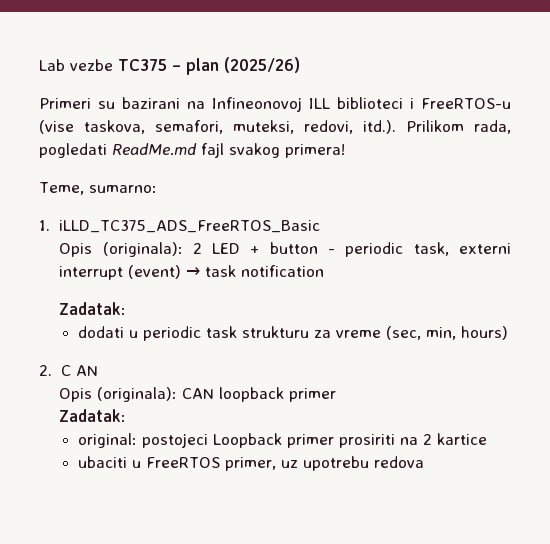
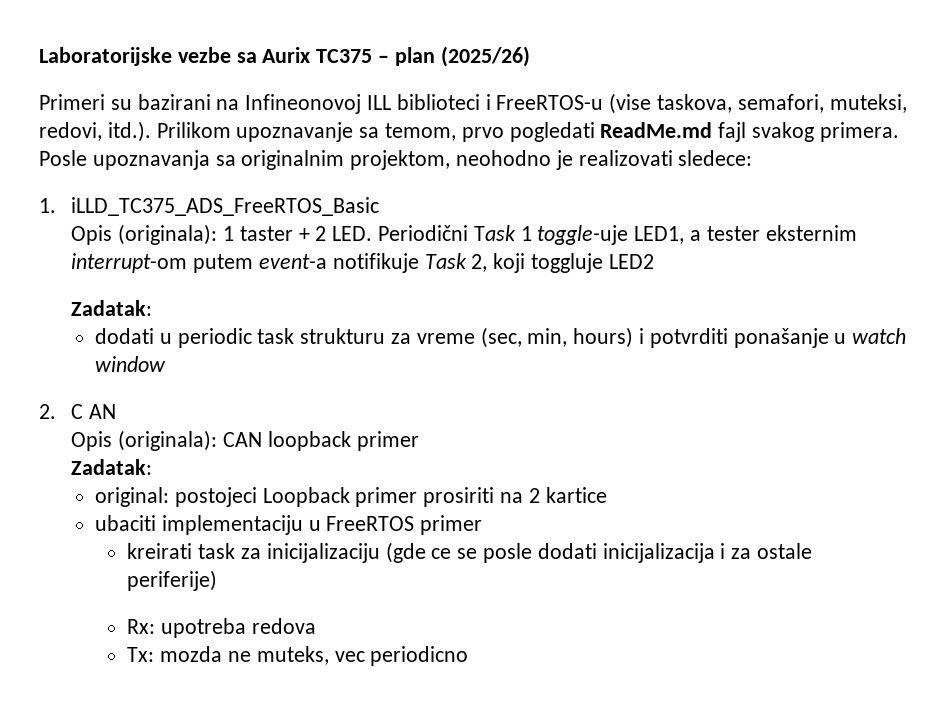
- Lab vezbe TC375 – plan (2025/26)
+ Laboratorijske vezbe sa Aurix TC375 – plan (2025/26)
- Primeri su bazirani na Infineonovoj ILL biblioteci i FreeRTOS-u (vise taskova, semafori, muteksi, redovi, itd.). Prilikom rada, pogledati ReadMe.md fajl svakog primera!
- Teme, sumarno:
+ Primeri su bazirani na Infineonovoj ILL biblioteci i FreeRTOS-u (vise taskova, semafori, muteksi, redovi, itd.). Prilikom upoznavanje sa temom, prvo pogledati ReadMe.md fajl svakog primera. Posle upoznavanja sa originalnim projektom, neohodno je realizovati sledece:
  1. iLLD_TC375_ADS_FreeRTOS_Basic
- Opis (originala): 2 LED + button - periodic task, externi interrupt (event) → task notification
+ Opis (originala): 1 taster + 2 LED. Periodični Task 1 toggle-uje LED1, a tester eksternim interrupt-om putem event-a notifikuje Task 2, koji toggluje LED2
- dodati u periodic task strukturu za vreme (sec, min, hours)
+ dodati u periodic task strukturu za vreme (sec, min, hours) i potvrditi ponašanje u watch window
- ubaciti u FreeRTOS primer, uz upotrebu redova
+ ubaciti implementaciju u FreeRTOS primer
+ kreirati task za inicijalizaciju (gde ce se posle dodati inicijalizacija i za ostale periferije)
+ Rx: upotreba redova
+ Tx: mozda ne muteks, vec periodicno

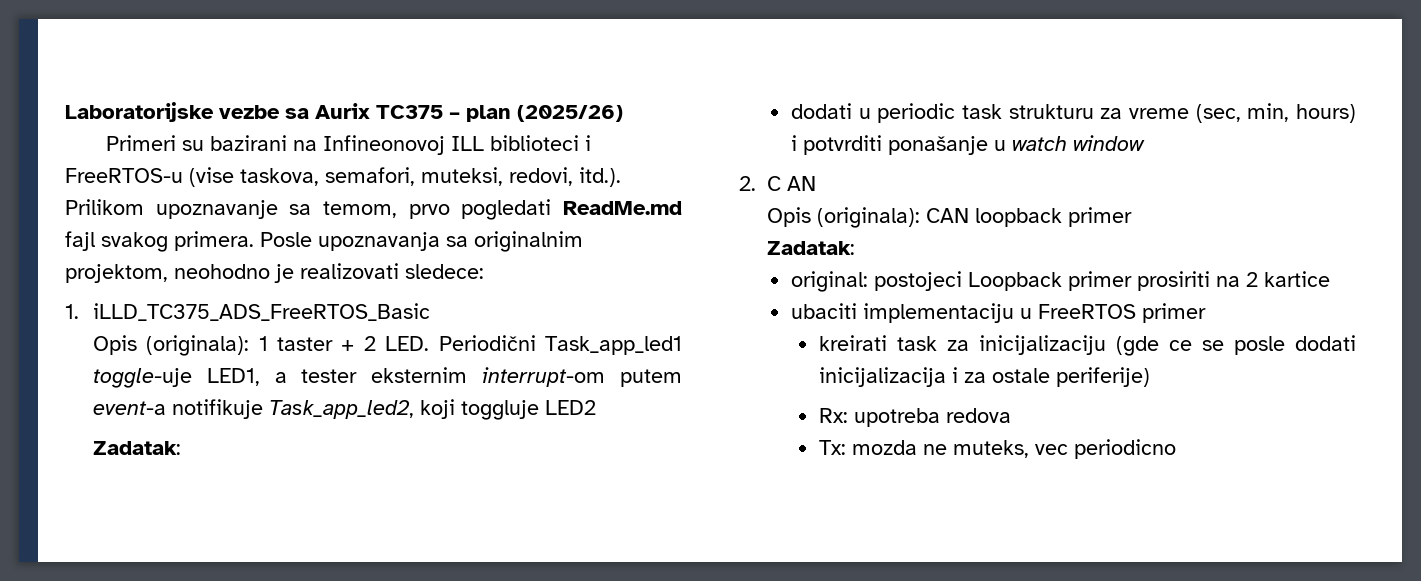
- Opis (originala): 1 taster + 2 LED. Periodični Task 1 toggle-uje LED1, a tester eksternim interrupt-om putem event-a notifikuje Task 2, koji toggluje LED2
+ Opis (originala): 1 taster + 2 LED. Periodični Task_app_led1 toggle-uje LED1, a tester eksternim interrupt-om putem event-a notifikuje Task_app_led2, koji toggluje LED2

